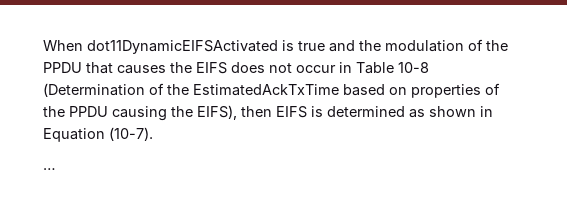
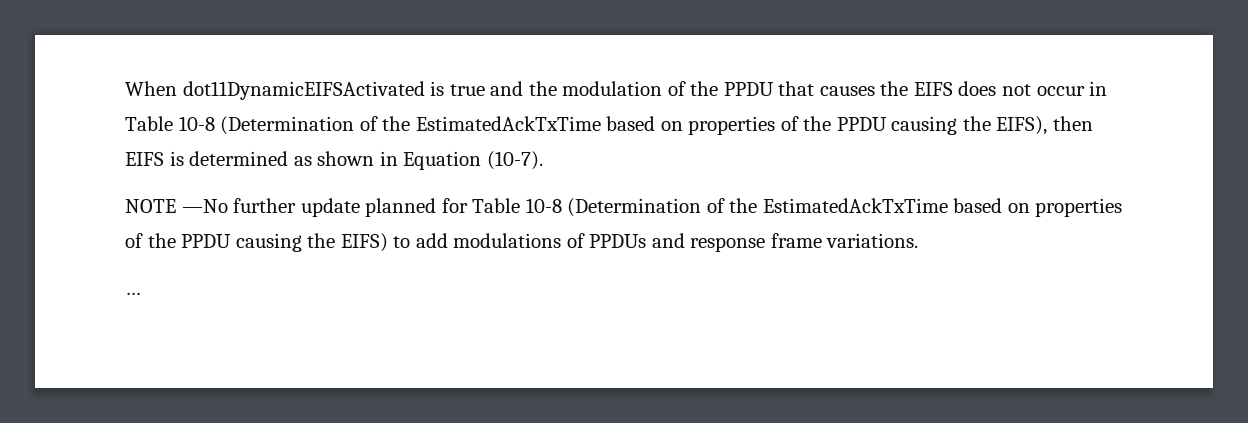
+ NOTE —No further update planned for Table 10-8 (Determination of the EstimatedAckTxTime based on properties of the PPDU causing the EIFS) to add modulations of PPDUs and response frame variations.

